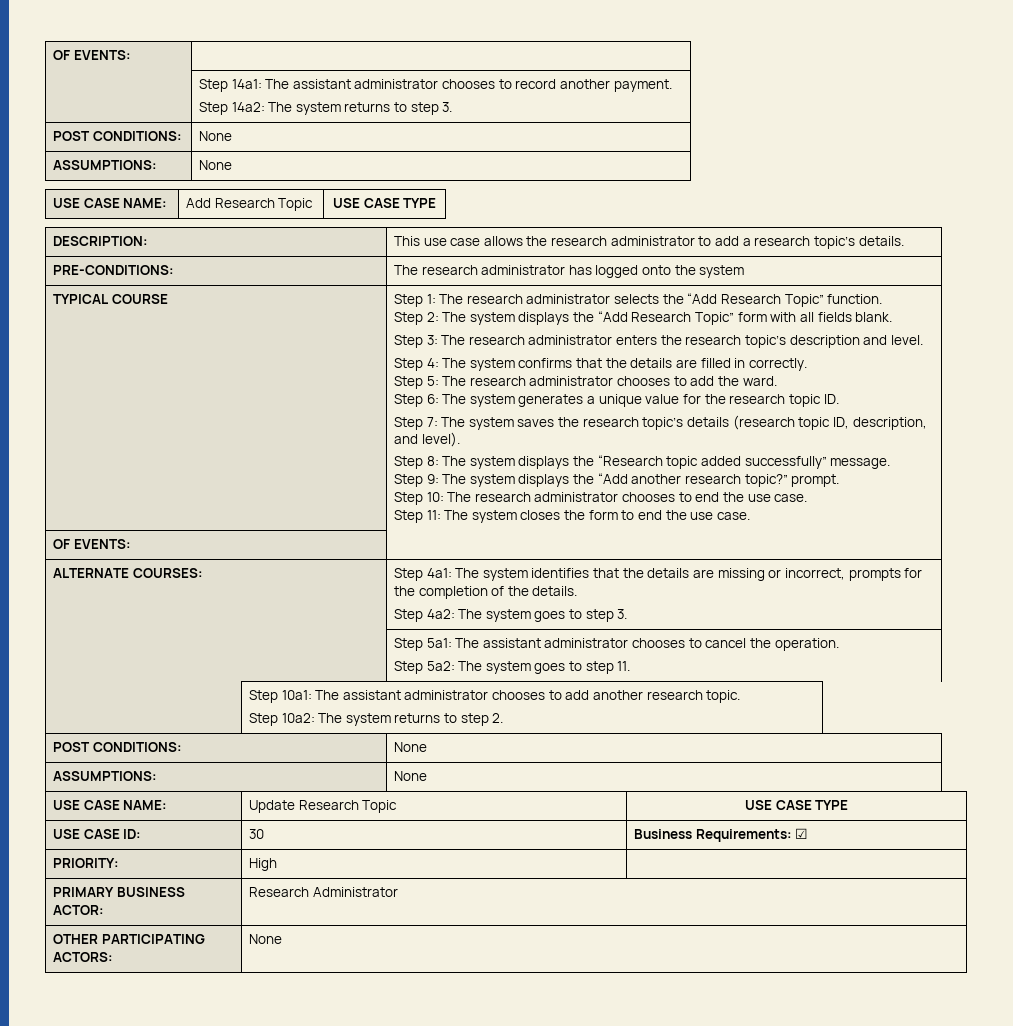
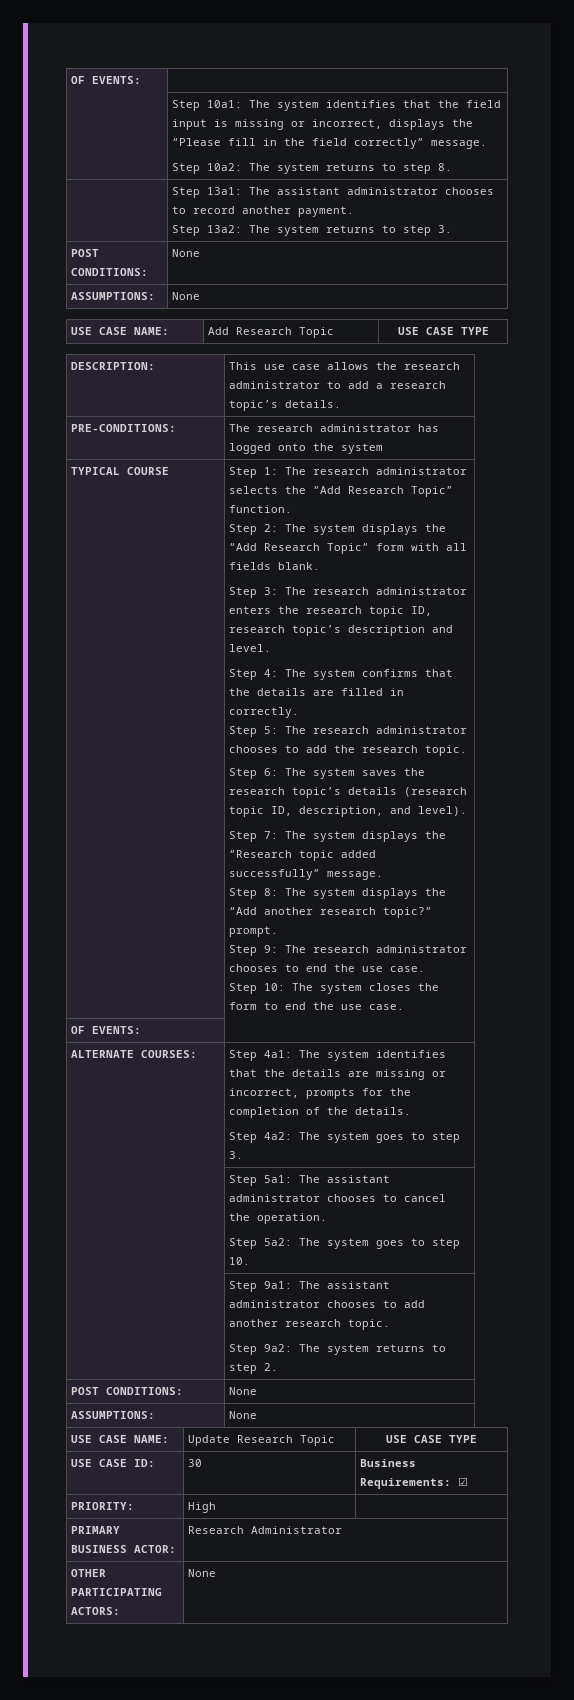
- | Step 14a1: The assistant administrator chooses to record another payment.
- Step 14a2: The system returns to step 3.
+ | Step 10a1: The system identifies that the field input is missing or incorrect, displays the “Please fill in the field correctly” message.
+ Step 10a2: The system returns to step 8.
+ | Step 13a1: The assistant administrator chooses to record another payment.
+ Step 13a2: The system returns to step 3.
- Step 3: The research administrator enters the research topic’s description and level.
+ Step 3: The research administrator enters the research topic ID, research topic’s description and level.
- Step 5: The research administrator chooses to add the ward.
+ Step 5: The research administrator chooses to add the research topic.
- Step 6: The system generates a unique value for the research topic ID.
- Step 7: The system saves the research topic’s details (research topic ID, description, and level).
+ Step 6: The system saves the research topic’s details (research topic ID, description, and level).
- Step 8: The system displays the “Research topic added successfully” message.
+ Step 7: The system displays the “Research topic added successfully” message.
- Step 9: The system displays the “Add another research topic?” prompt.
+ Step 8: The system displays the “Add another research topic?” prompt.
- Step 10: The research administrator chooses to end the use case.
+ Step 9: The research administrator chooses to end the use case.
- Step 11: The system closes the form to end the use case.
+ Step 10: The system closes the form to end the use case.
  | Step 5a1: The assistant administrator chooses to cancel the operation.
- Step 5a2: The system goes to step 11.
- | Step 10a1: The assistant administrator chooses to add another research topic.
- Step 10a2: The system returns to step 2.
+ Step 5a2: The system goes to step 10.
+ | Step 9a1: The assistant administrator chooses to add another research topic.
+ Step 9a2: The system returns to step 2.

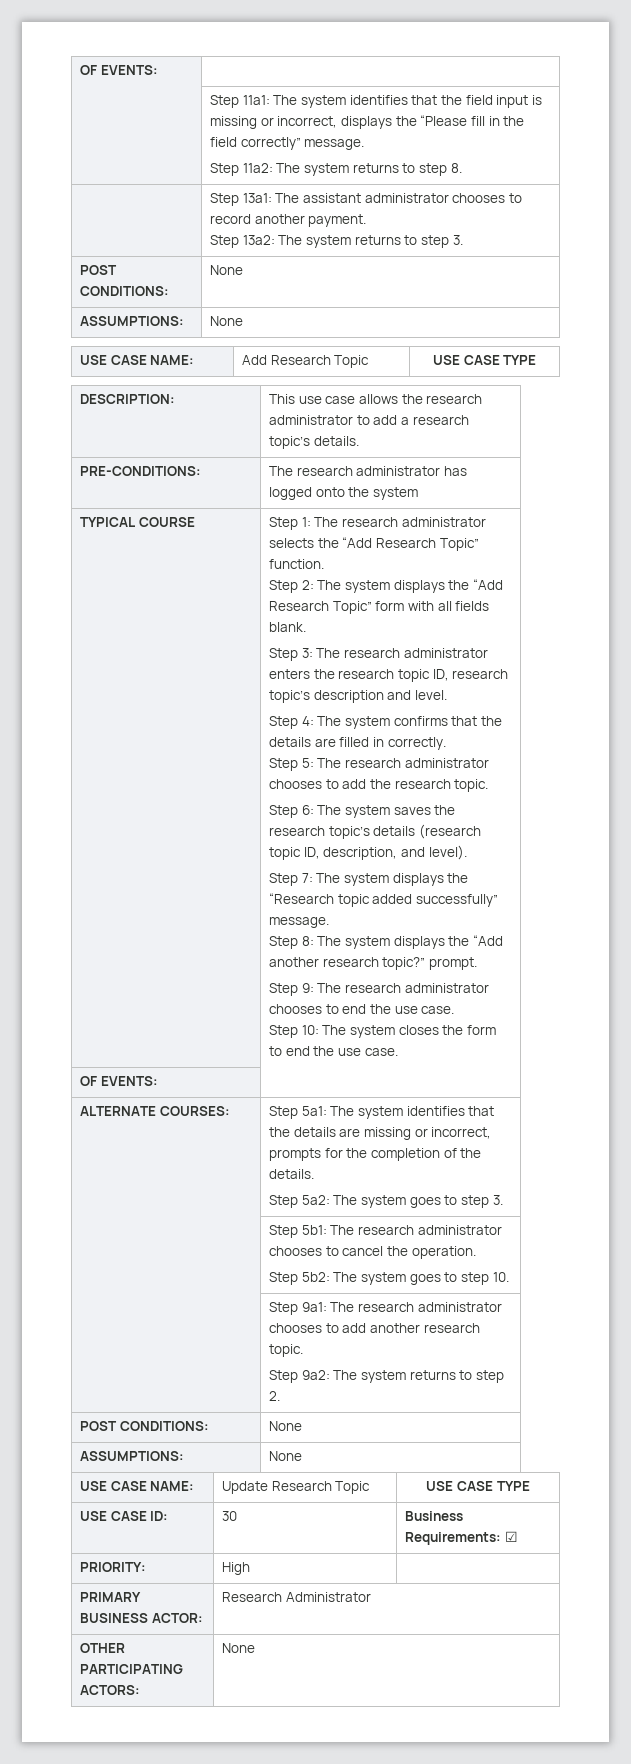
- | Step 10a1: The system identifies that the field input is missing or incorrect, displays the “Please fill in the field correctly” message.
- Step 10a2: The system returns to step 8.
+ | Step 11a1: The system identifies that the field input is missing or incorrect, displays the “Please fill in the field correctly” message.
+ Step 11a2: The system returns to step 8.
- ALTERNATE COURSES: | Step 4a1: The system identifies that the details are missing or incorrect, prompts for the completion of the details.
- Step 4a2: The system goes to step 3.
+ ALTERNATE COURSES: | Step 5a1: The system identifies that the details are missing or incorrect, prompts for the completion of the details.
+ Step 5a2: The system goes to step 3.
- | Step 5a1: The assistant administrator chooses to cancel the operation.
- Step 5a2: The system goes to step 10.
+ | Step 5b1: The research administrator chooses to cancel the operation.
+ Step 5b2: The system goes to step 10.
- | Step 9a1: The assistant administrator chooses to add another research topic.
+ | Step 9a1: The research administrator chooses to add another research topic.

